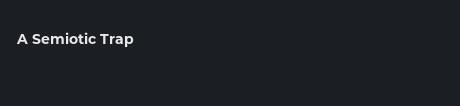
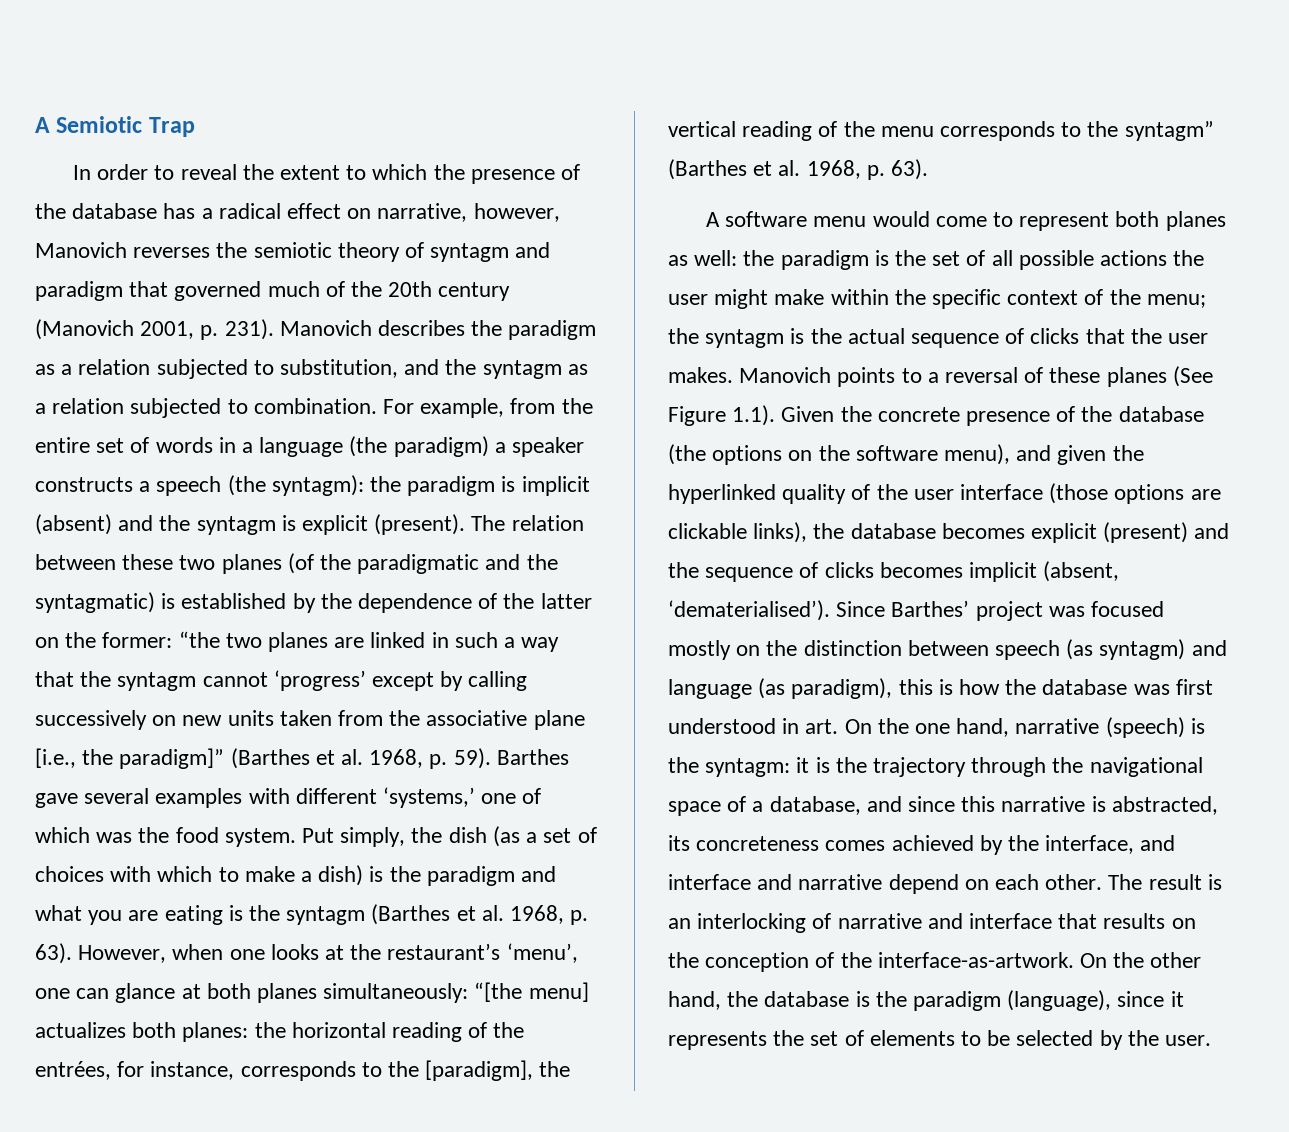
+ In order to reveal the extent to which the presence of the database has a radical effect on narrative, however, Manovich reverses the semiotic theory of syntagm and paradigm that governed much of the 20th century (Manovich 2001, p. 231). Manovich describes the paradigm as a relation subjected to substitution, and the syntagm as a relation subjected to combination. For example, from the entire set of words in a language (the paradigm) a speaker constructs a speech (the syntagm): the paradigm is implicit (absent) and the syntagm is explicit (present). The relation between these two planes (of the paradigmatic and the syntagmatic) is established by the dependence of the latter on the former: “the two planes are linked in such a way that the syntagm cannot ‘progress’ except by calling successively on new units taken from the associative plane [i.e., the paradigm]” (Barthes et al. 1968, p. 59). Barthes gave several examples with different ‘systems,’ one of which was the food system. Put simply, the dish (as a set of choices with which to make a dish) is the paradigm and what you are eating is the syntagm (Barthes et al. 1968, p. 63). However, when one looks at the restaurant’s ‘menu’, one can glance at both planes simultaneously: “[the menu] actualizes both planes: the horizontal reading of the entrées, for instance, corresponds to the [paradigm], the vertical reading of the menu corresponds to the syntagm” (Barthes et al. 1968, p. 63).
+ A software menu would come to represent both planes as well: the paradigm is the set of all possible actions the user might make within the specific context of the menu; the syntagm is the actual sequence of clicks that the user makes. Manovich points to a reversal of these planes (See Figure 1.1). Given the concrete presence of the database (the options on the software menu), and given the hyperlinked quality of the user interface (those options are clickable links), the database becomes explicit (present) and the sequence of clicks becomes implicit (absent, ‘dematerialised’). Since Barthes’ project was focused mostly on the distinction between speech (as syntagm) and language (as paradigm), this is how the database was first understood in art. On the one hand, narrative (speech) is the syntagm: it is the trajectory through the navigational space of a database, and since this narrative is abstracted, its concreteness comes achieved by the interface, and interface and narrative depend on each other. The result is an interlocking of narrative and interface that results on the conception of the interface-as-artwork. On the other hand, the database is the paradigm (language), since it represents the set of elements to be selected by the user.

